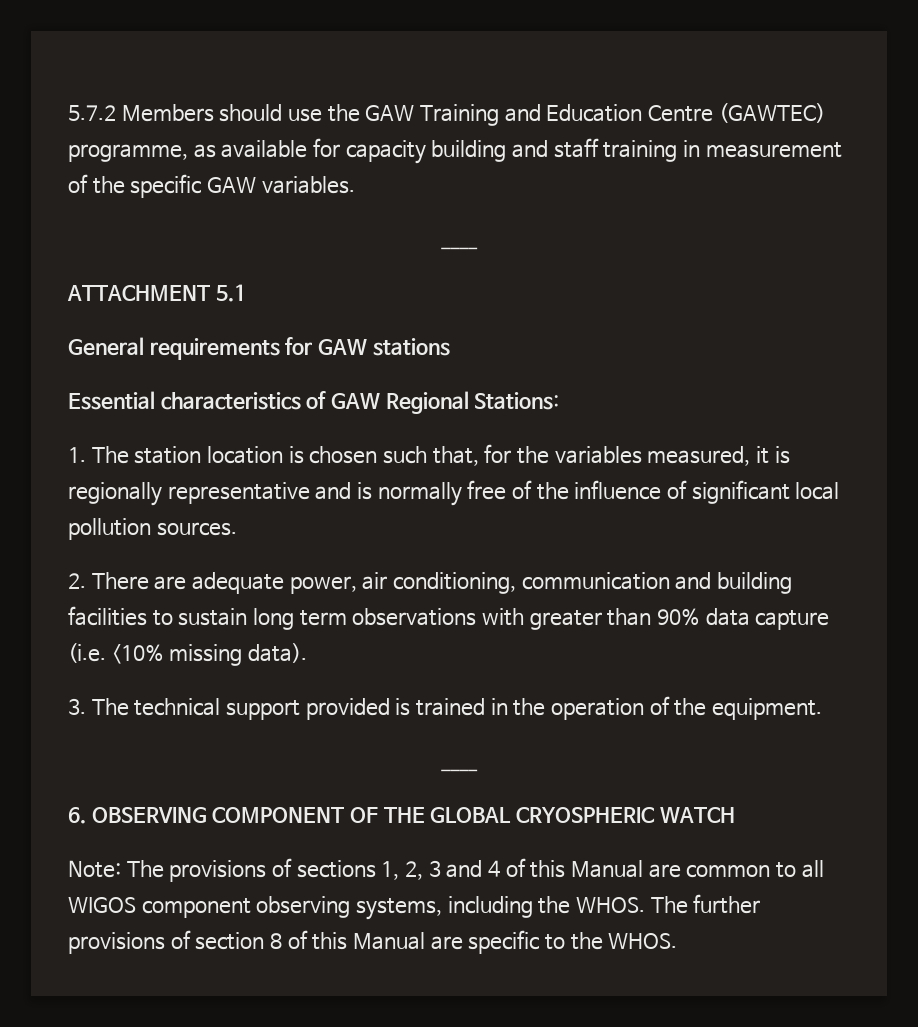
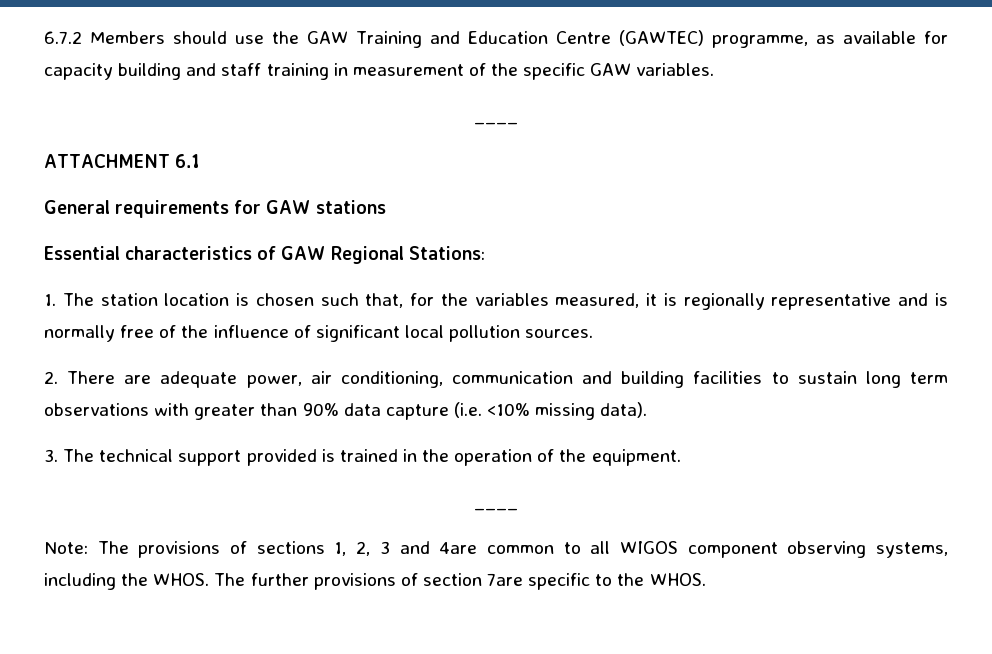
- 5.7.2 Members should use the GAW Training and Education Centre (GAWTEC) programme, as available for capacity building and staff training in measurement of the specific GAW variables.
+ 6.7.2 Members should use the GAW Training and Education Centre (GAWTEC) programme, as available for capacity building and staff training in measurement of the specific GAW variables.
- ATTACHMENT 5.1
+ ATTACHMENT 6.1
- 6. OBSERVING COMPONENT OF THE GLOBAL CRYOSPHERIC WATCH
- Note: The provisions of sections 1, 2, 3 and 4 of this Manual are common to all WIGOS component observing systems, including the WHOS.
+ Note: The provisions of sections 1, 2, 3 and 4are common to all WIGOS component observing systems, including the WHOS.
- The further provisions of section 8 of this Manual are specific to the WHOS.
+ The further provisions of section 7are specific to the WHOS.

